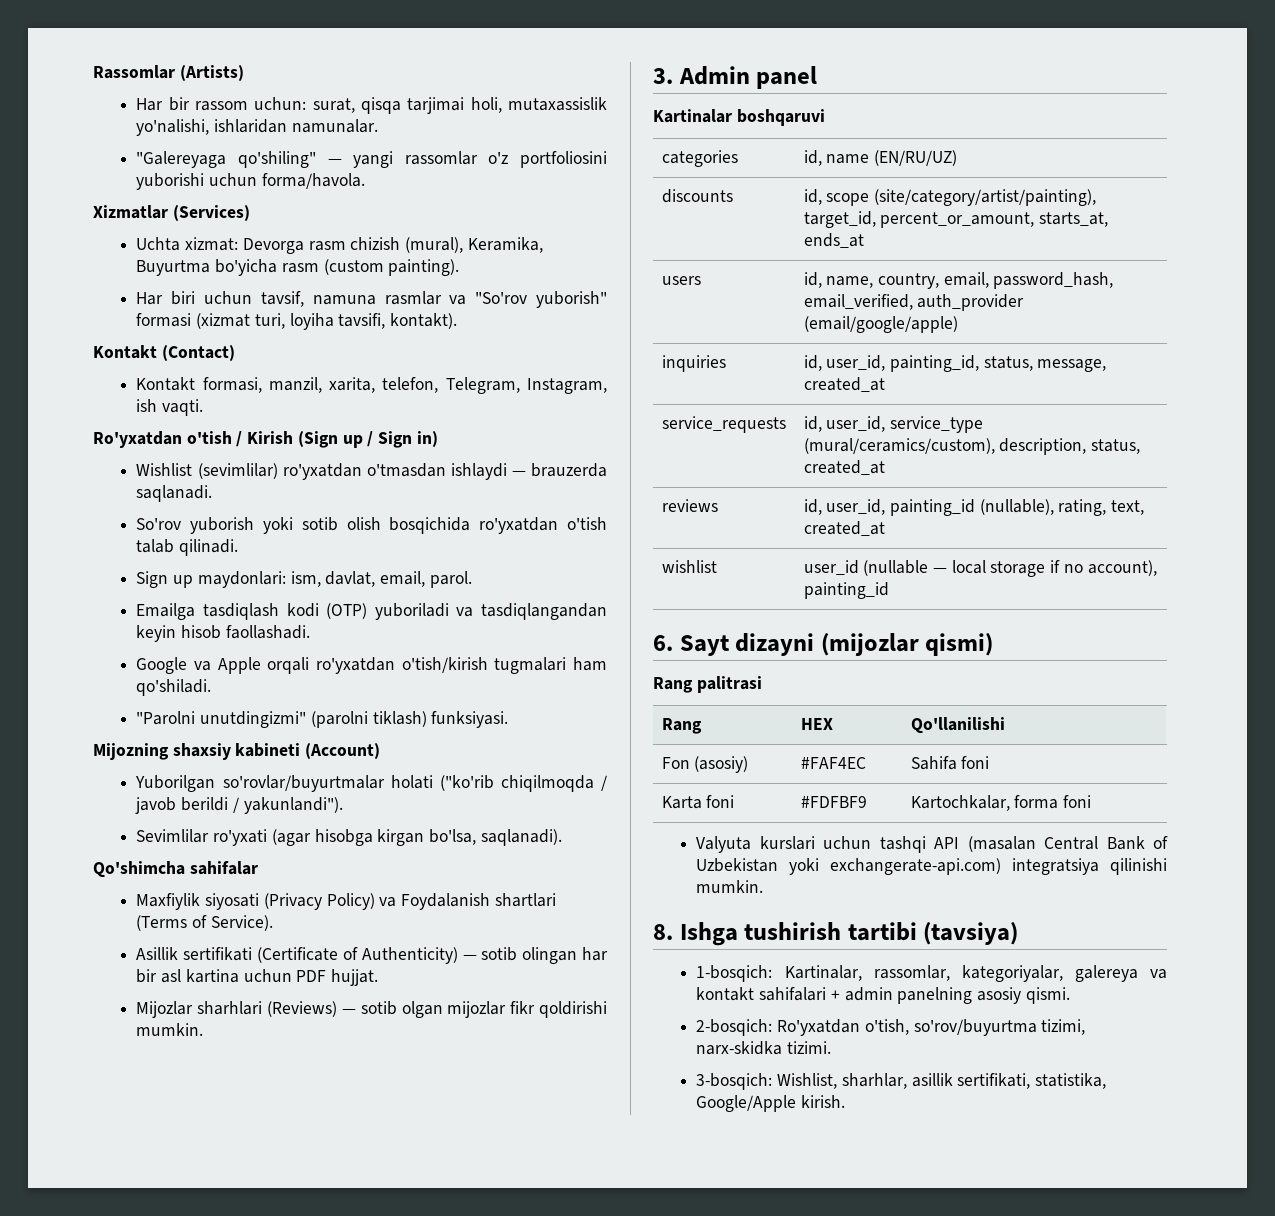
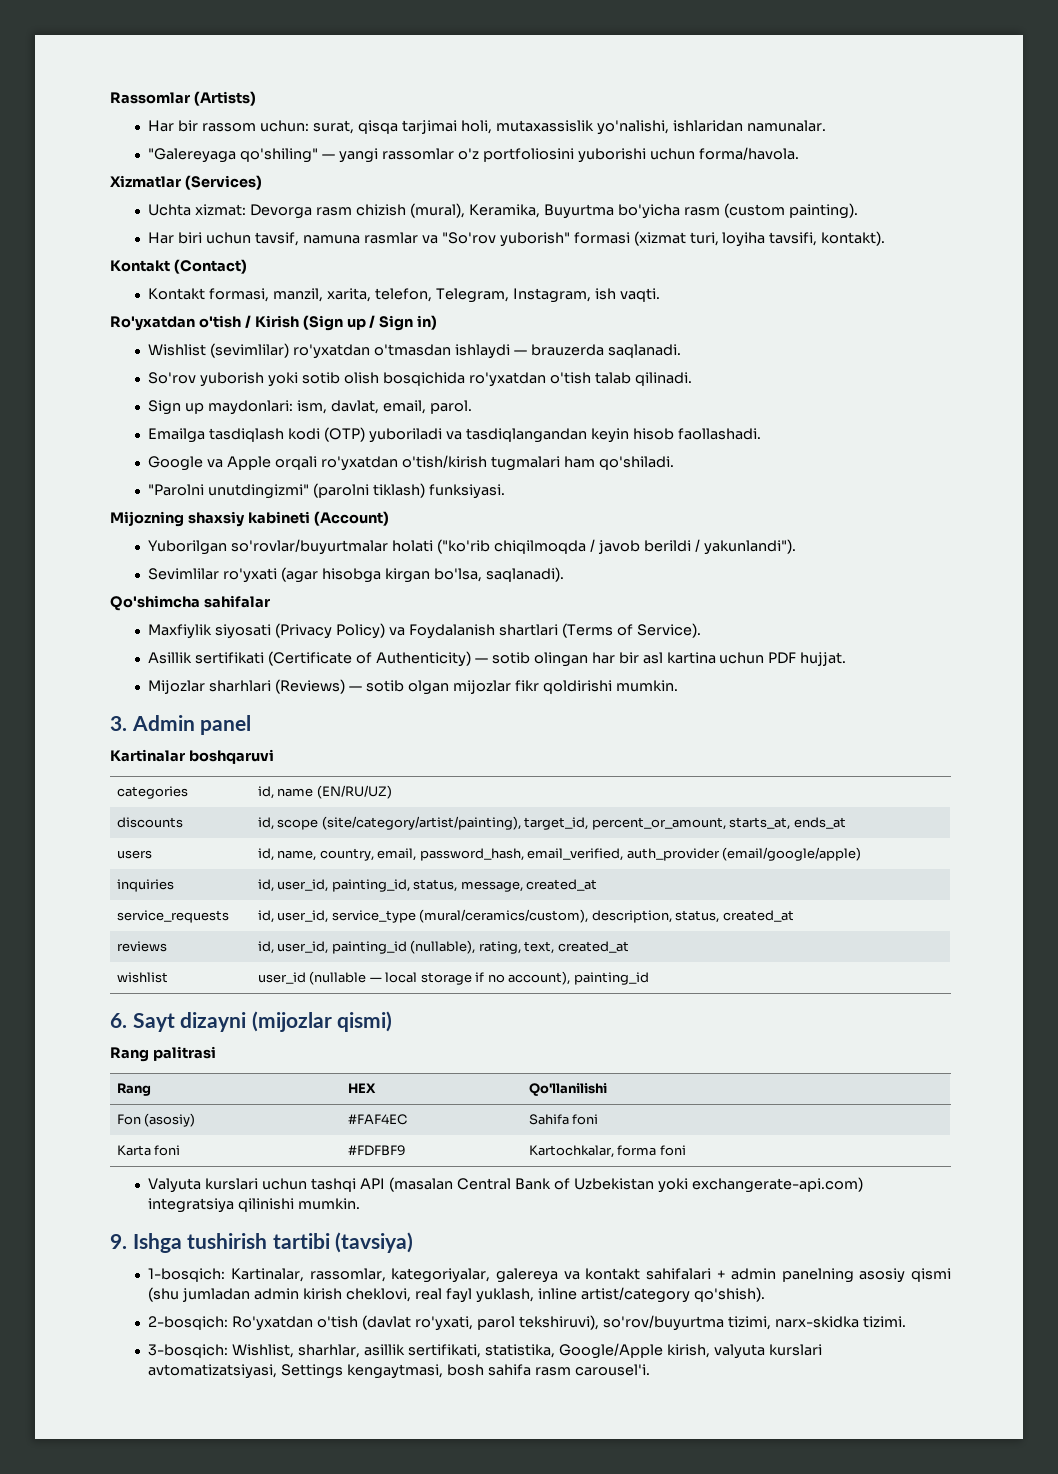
- 8. Ishga tushirish tartibi (tavsiya)
+ 9. Ishga tushirish tartibi (tavsiya)
- 1-bosqich: Kartinalar, rassomlar, kategoriyalar, galereya va kontakt sahifalari + admin panelning asosiy qismi.
- 2-bosqich: Ro'yxatdan o'tish, so'rov/buyurtma tizimi, narx-skidka tizimi.
+ 1-bosqich: Kartinalar, rassomlar, kategoriyalar, galereya va kontakt sahifalari + admin panelning asosiy qismi (shu jumladan admin kirish cheklovi, real fayl yuklash, inline artist/category qo'shish).
+ 2-bosqich: Ro'yxatdan o'tish (davlat ro'yxati, parol tekshiruvi), so'rov/buyurtma tizimi, narx-skidka tizimi.
- 3-bosqich: Wishlist, sharhlar, asillik sertifikati, statistika, Google/Apple kirish.
+ 3-bosqich: Wishlist, sharhlar, asillik sertifikati, statistika, Google/Apple kirish, valyuta kurslari avtomatizatsiyasi, Settings kengaytmasi, bosh sahifa rasm carousel'i.

